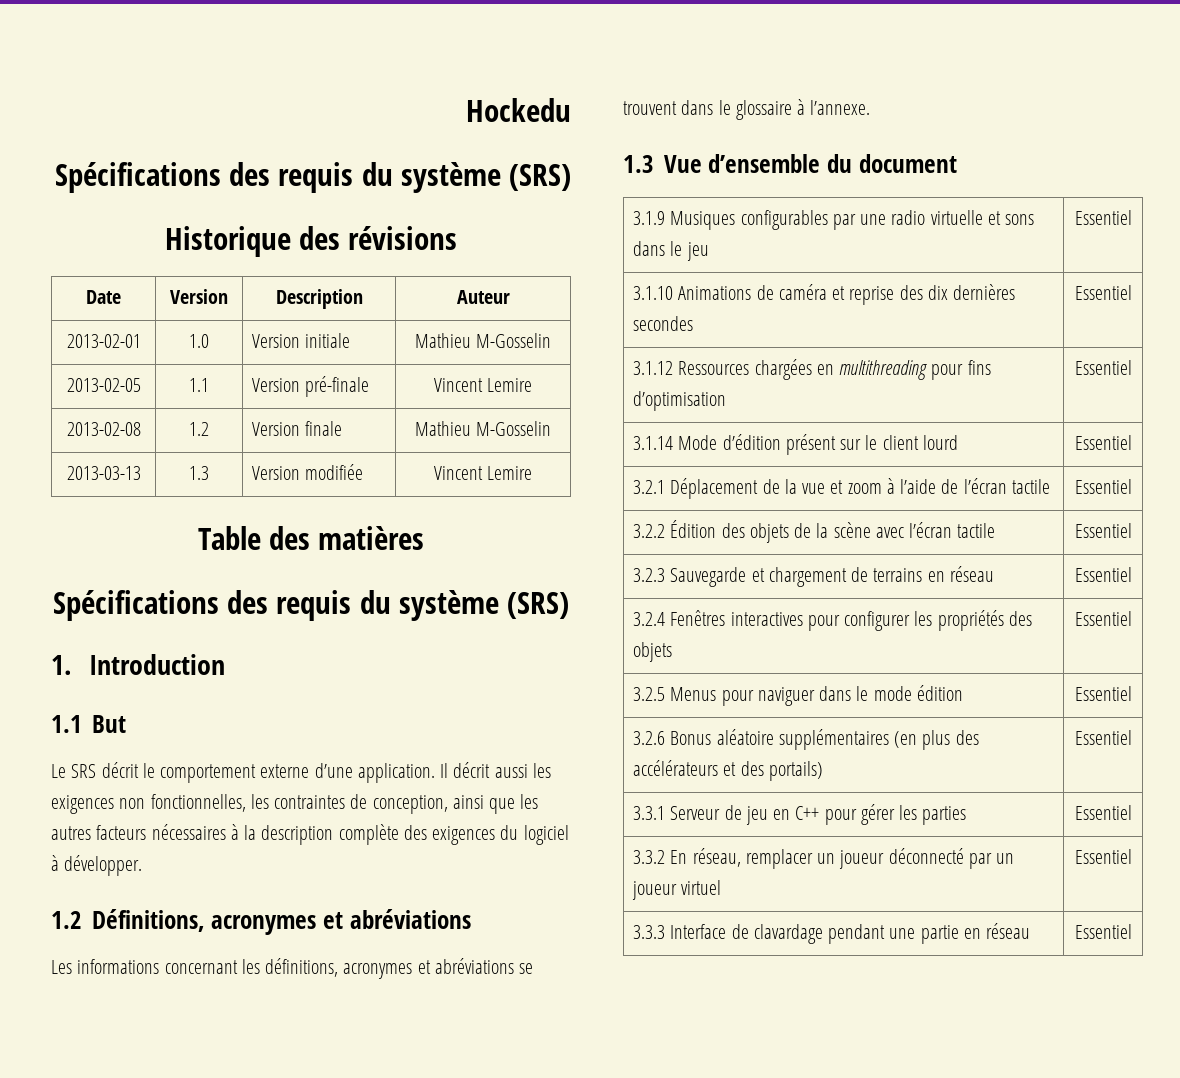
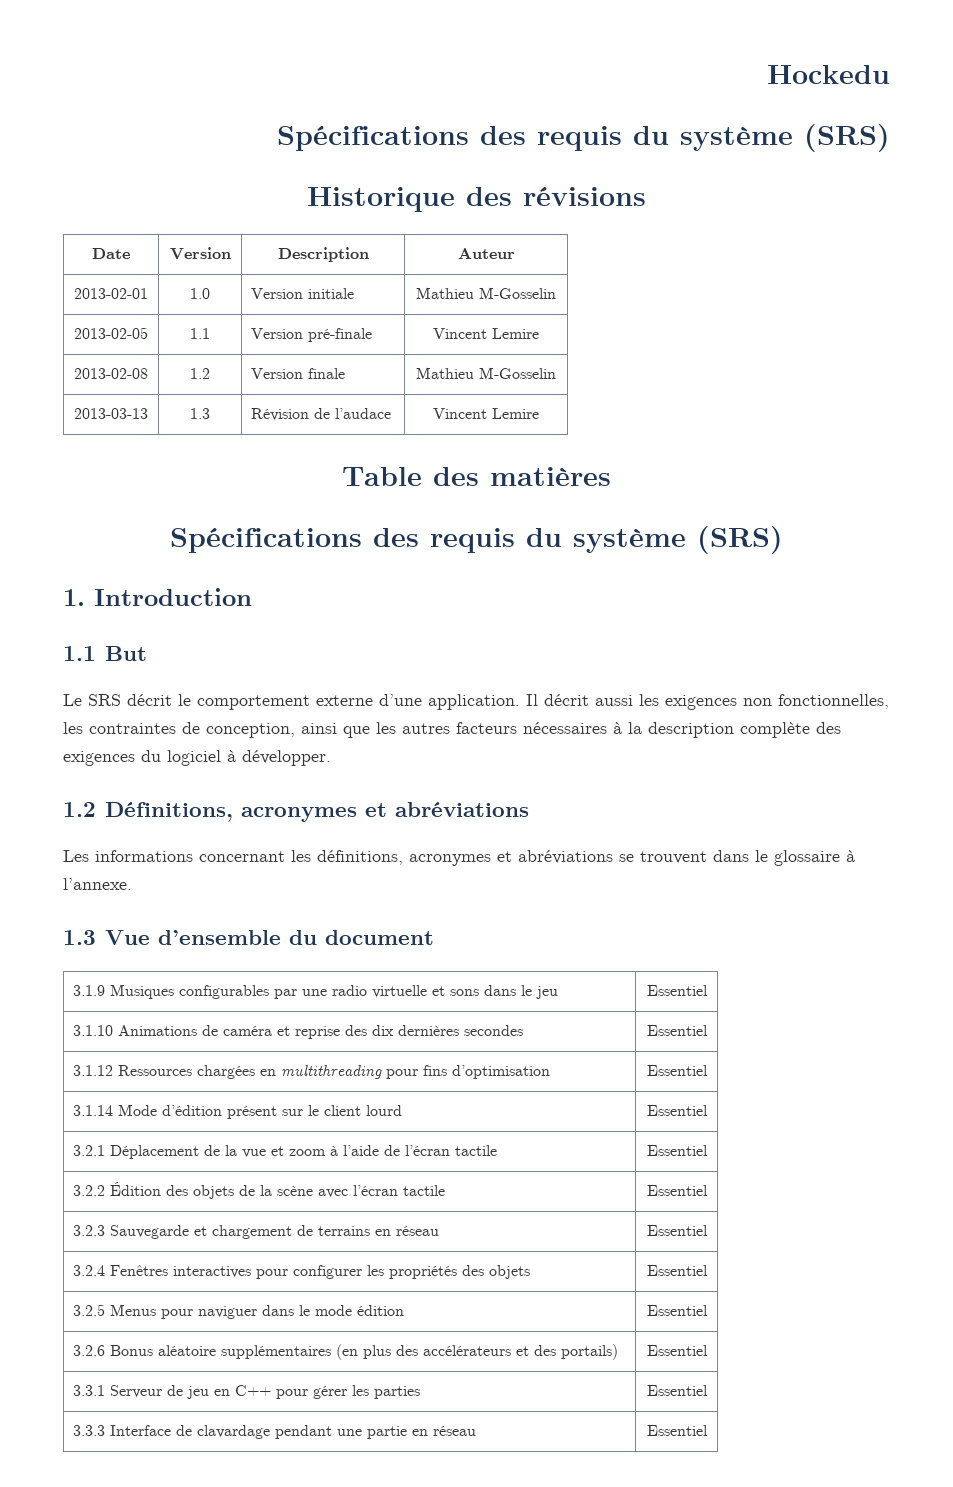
- 2013-03-13 | 1.3 | Version modifiée | Vincent Lemire
+ 2013-03-13 | 1.3 | Révision de l’audace | Vincent Lemire
- 3.3.2 En réseau, remplacer un joueur déconnecté par un joueur virtuel | Essentiel

